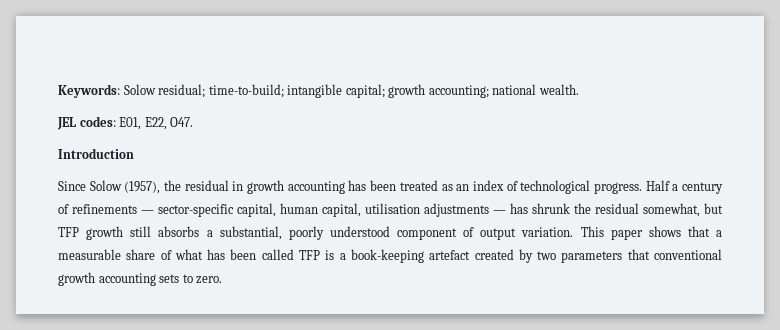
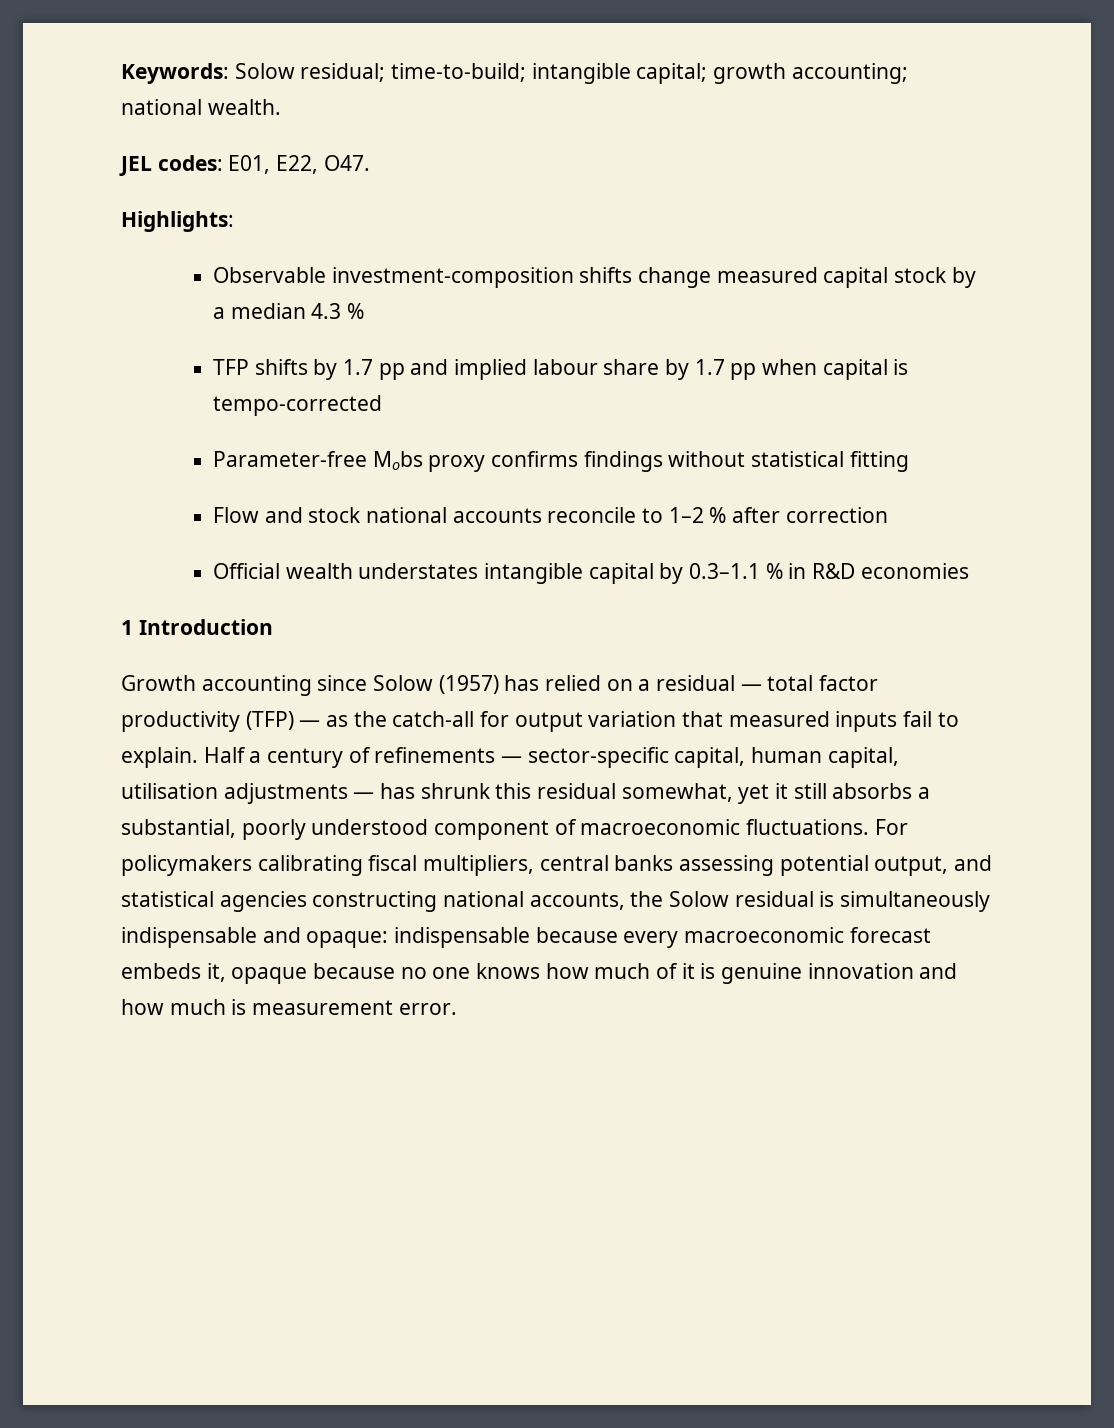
- Introduction
- Since Solow (1957), the residual in growth accounting has been treated as an index of technological progress.
+ Highlights:
+ Observable investment-composition shifts change measured capital stock by a median 4.3 %
+ TFP shifts by 1.7 pp and implied labour share by 1.7 pp when capital is tempo-corrected
+ Parameter-free Mobs proxy confirms findings without statistical fitting
+ Flow and stock national accounts reconcile to 1–2 % after correction
+ Official wealth understates intangible capital by 0.3–1.1 % in R&D economies
+ 1 Introduction
+ Growth accounting since Solow (1957) has relied on a residual — total factor productivity (TFP) — as the catch-all for output variation that measured inputs fail to explain.
- Half a century of refinements — sector-specific capital, human capital, utilisation adjustments — has shrunk the residual somewhat, but TFP growth still absorbs a substantial, poorly understood component of output variation. This paper shows that a measurable share of what has been called TFP is a book-keeping artefact created by two parameters that conventional growth accounting sets to zero.
+ Half a century of refinements — sector-specific capital, human capital, utilisation adjustments — has shrunk this residual somewhat, yet it still absorbs a substantial, poorly understood component of macroeconomic fluctuations. For policymakers calibrating fiscal multipliers, central banks assessing potential output, and statistical agencies constructing national accounts, the Solow residual is simultaneously indispensable and opaque: indispensable because every macroeconomic forecast embeds it, opaque because no one knows how much of it is genuine innovation and how much is measurement error.

